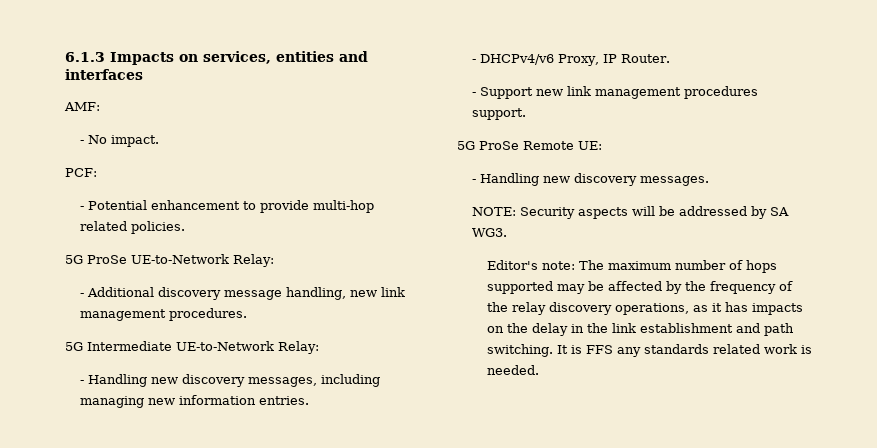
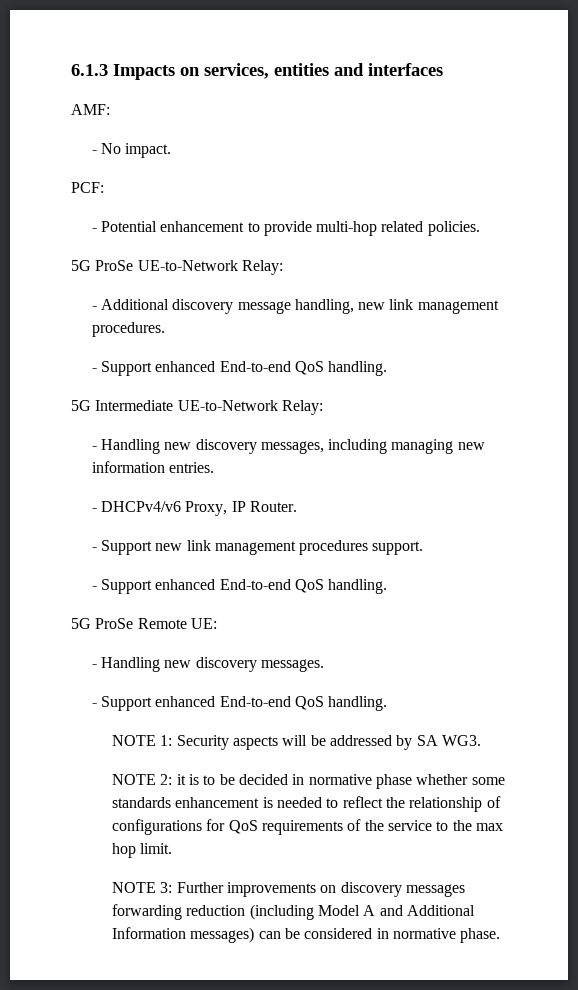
  - Additional discovery message handling, new link management procedures.
+ - Support enhanced End-to-end QoS handling.
  - Support new link management procedures support.
+ - Support enhanced End-to-end QoS handling.
  - Handling new discovery messages.
- NOTE: Security aspects will be addressed by SA WG3.
+ - Support enhanced End-to-end QoS handling.
+ NOTE 1: Security aspects will be addressed by SA WG3.
- Editor's note: The maximum number of hops supported may be affected by the frequency of the relay discovery operations, as it has impacts on the delay in the link establishment and path switching. It is FFS any standards related work is needed.
+ NOTE 2: it is to be decided in normative phase whether some standards enhancement is needed to reflect the relationship of configurations for QoS requirements of the service to the max hop limit.
+ NOTE 3: Further improvements on discovery messages forwarding reduction (including Model A and Additional Information messages) can be considered in normative phase.

